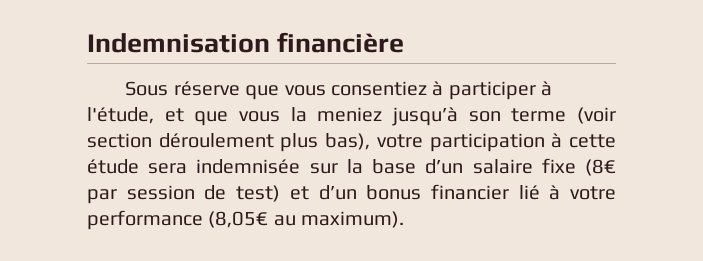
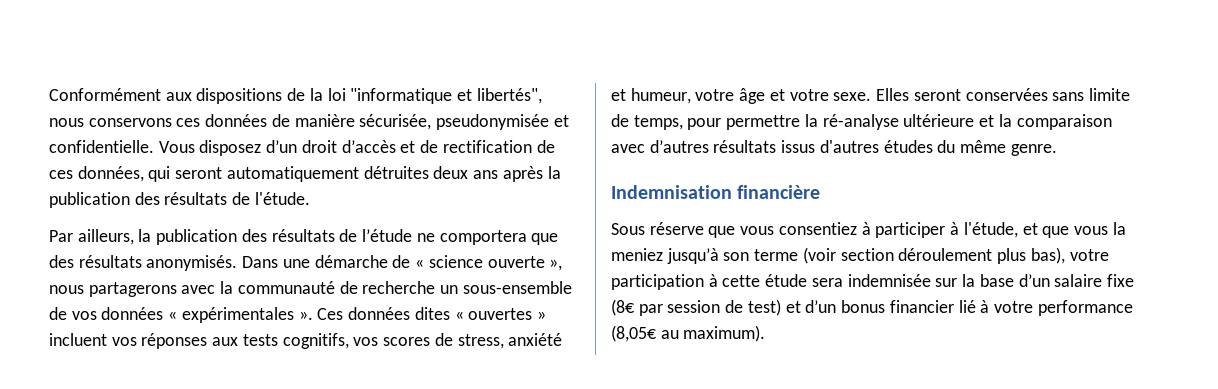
+ Conformément aux dispositions de la loi "informatique et libertés", nous conservons ces données de manière sécurisée, pseudonymisée et confidentielle. Vous disposez d’un droit d’accès et de rectification de ces données, qui seront automatiquement détruites deux ans après la publication des résultats de l'étude.
+ Par ailleurs, la publication des résultats de l’étude ne comportera que des résultats anonymisés. Dans une démarche de « science ouverte », nous partagerons avec la communauté de recherche un sous-ensemble de vos données « expérimentales ». Ces données dites « ouvertes » incluent vos réponses aux tests cognitifs, vos scores de stress, anxiété et humeur, votre âge et votre sexe. Elles seront conservées sans limite de temps, pour permettre la ré-analyse ultérieure et la comparaison avec d’autres résultats issus d'autres études du même genre.

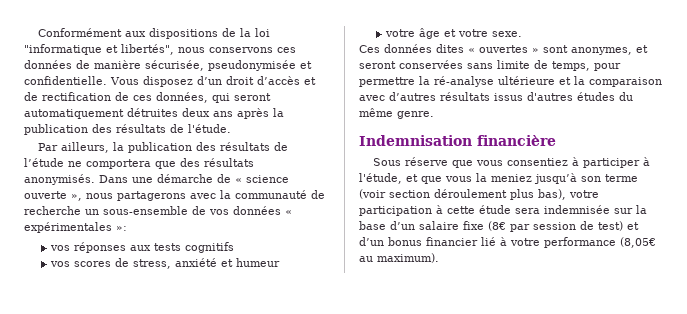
- Dans une démarche de « science ouverte », nous partagerons avec la communauté de recherche un sous-ensemble de vos données « expérimentales ». Ces données dites « ouvertes » incluent vos réponses aux tests cognitifs, vos scores de stress, anxiété et humeur, votre âge et votre sexe. Elles seront conservées sans limite de temps, pour permettre la ré-analyse ultérieure et la comparaison avec d’autres résultats issus d'autres études du même genre.
+ Dans une démarche de « science ouverte », nous partagerons avec la communauté de recherche un sous-ensemble de vos données « expérimentales »:
+ vos réponses aux tests cognitifs
+ vos scores de stress, anxiété et humeur
+ votre âge et votre sexe.
+ Ces données dites « ouvertes » sont anonymes, et seront conservées sans limite de temps, pour permettre la ré-analyse ultérieure et la comparaison avec d’autres résultats issus d'autres études du même genre.

